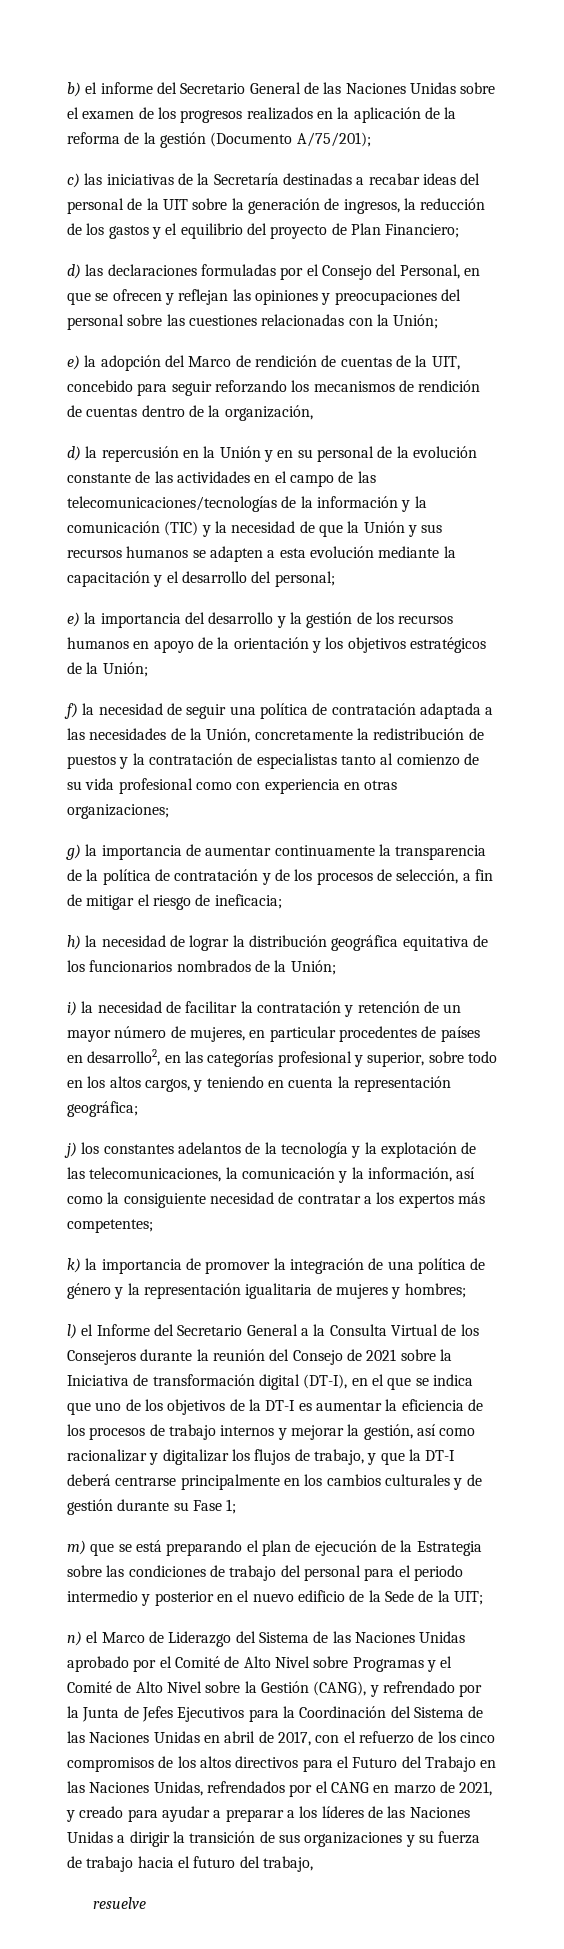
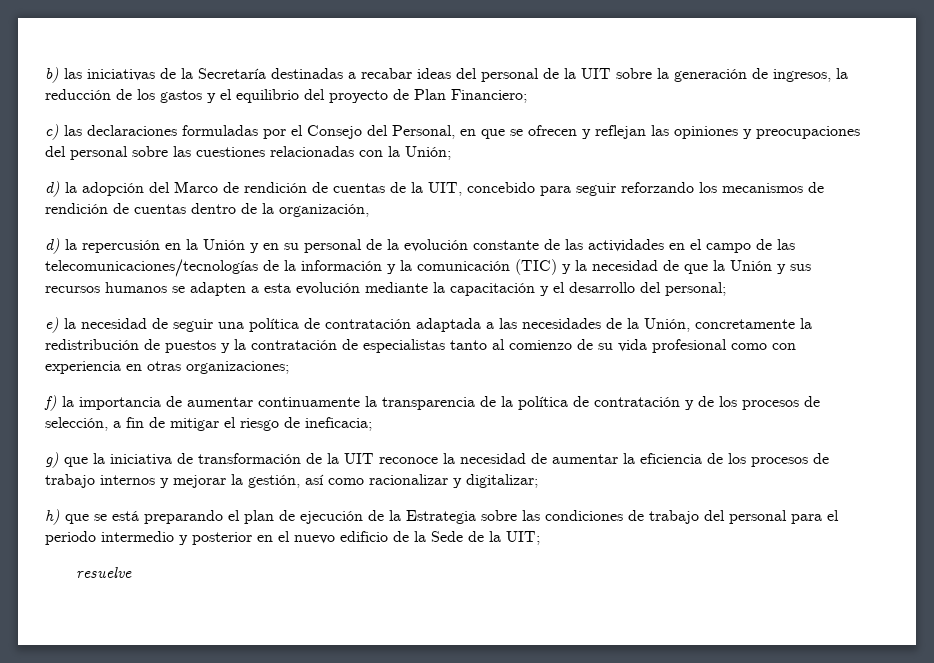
- b) el informe del Secretario General de las Naciones Unidas sobre el examen de los progresos realizados en la aplicación de la reforma de la gestión (Documento A/75/201);
- c) las iniciativas de la Secretaría destinadas a recabar ideas del personal de la UIT sobre la generación de ingresos, la reducción de los gastos y el equilibrio del proyecto de Plan Financiero;
+ b) las iniciativas de la Secretaría destinadas a recabar ideas del personal de la UIT sobre la generación de ingresos, la reducción de los gastos y el equilibrio del proyecto de Plan Financiero;
- d) las declaraciones formuladas por el Consejo del Personal, en que se ofrecen y reflejan las opiniones y preocupaciones del personal sobre las cuestiones relacionadas con la Unión;
+ c) las declaraciones formuladas por el Consejo del Personal, en que se ofrecen y reflejan las opiniones y preocupaciones del personal sobre las cuestiones relacionadas con la Unión;
- e) la adopción del Marco de rendición de cuentas de la UIT, concebido para seguir reforzando los mecanismos de rendición de cuentas dentro de la organización,
+ d) la adopción del Marco de rendición de cuentas de la UIT, concebido para seguir reforzando los mecanismos de rendición de cuentas dentro de la organización,
- e) la importancia del desarrollo y la gestión de los recursos humanos en apoyo de la orientación y los objetivos estratégicos de la Unión;
- f) la necesidad de seguir una política de contratación adaptada a las necesidades de la Unión, concretamente la redistribución de puestos y la contratación de especialistas tanto al comienzo de su vida profesional como con experiencia en otras organizaciones;
+ e) la necesidad de seguir una política de contratación adaptada a las necesidades de la Unión, concretamente la redistribución de puestos y la contratación de especialistas tanto al comienzo de su vida profesional como con experiencia en otras organizaciones;
- g) la importancia de aumentar continuamente la transparencia de la política de contratación y de los procesos de selección, a fin de mitigar el riesgo de ineficacia;
+ f) la importancia de aumentar continuamente la transparencia de la política de contratación y de los procesos de selección, a fin de mitigar el riesgo de ineficacia;
- h) la necesidad de lograr la distribución geográfica equitativa de los funcionarios nombrados de la Unión;
- i) la necesidad de facilitar la contratación y retención de un mayor número de mujeres, en particular procedentes de países en desarrollo2, en las categorías profesional y superior, sobre todo en los altos cargos, y teniendo en cuenta la representación geográfica;
- j) los constantes adelantos de la tecnología y la explotación de las telecomunicaciones, la comunicación y la información, así como la consiguiente necesidad de contratar a los expertos más competentes;
- k) la importancia de promover la integración de una política de género y la representación igualitaria de mujeres y hombres;
- l) el Informe del Secretario General a la Consulta Virtual de los Consejeros durante la reunión del Consejo de 2021 sobre la Iniciativa de transformación digital (DT-I), en el que se indica que uno de los objetivos de la DT-I es aumentar la eficiencia de los procesos de trabajo internos y mejorar la gestión, así como racionalizar y digitalizar los flujos de trabajo, y que la DT-I deberá centrarse principalmente en los cambios culturales y de gestión durante su Fase 1;
- m) que se está preparando el plan de ejecución de la Estrategia sobre las condiciones de trabajo del personal para el periodo intermedio y posterior en el nuevo edificio de la Sede de la UIT;
+ g) que la iniciativa de transformación de la UIT reconoce la necesidad de aumentar la eficiencia de los procesos de trabajo internos y mejorar la gestión, así como racionalizar y digitalizar;
+ h) que se está preparando el plan de ejecución de la Estrategia sobre las condiciones de trabajo del personal para el periodo intermedio y posterior en el nuevo edificio de la Sede de la UIT;
- n) el Marco de Liderazgo del Sistema de las Naciones Unidas aprobado por el Comité de Alto Nivel sobre Programas y el Comité de Alto Nivel sobre la Gestión (CANG), y refrendado por la Junta de Jefes Ejecutivos para la Coordinación del Sistema de las Naciones Unidas en abril de 2017, con el refuerzo de los cinco compromisos de los altos directivos para el Futuro del Trabajo en las Naciones Unidas, refrendados por el CANG en marzo de 2021, y creado para ayudar a preparar a los líderes de las Naciones Unidas a dirigir la transición de sus organizaciones y su fuerza de trabajo hacia el futuro del trabajo,

